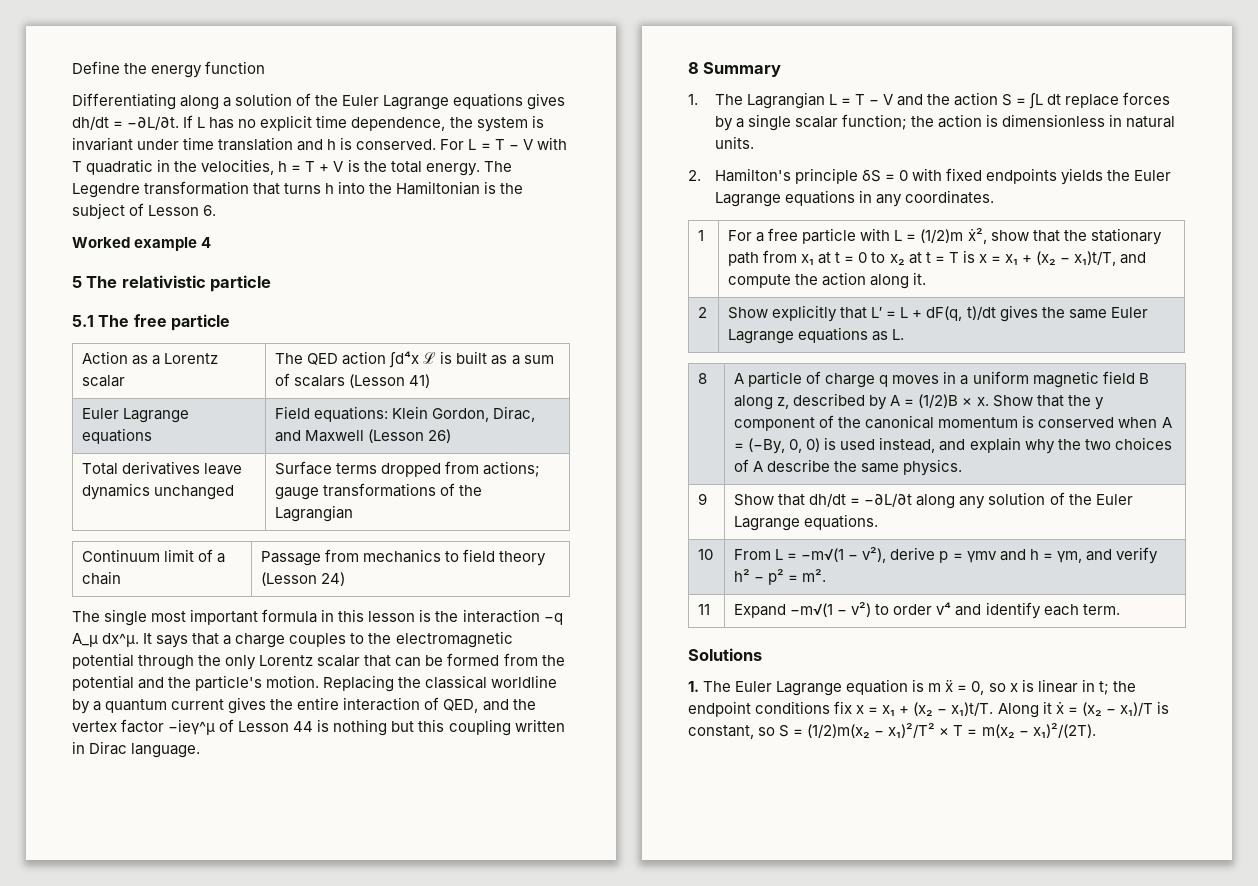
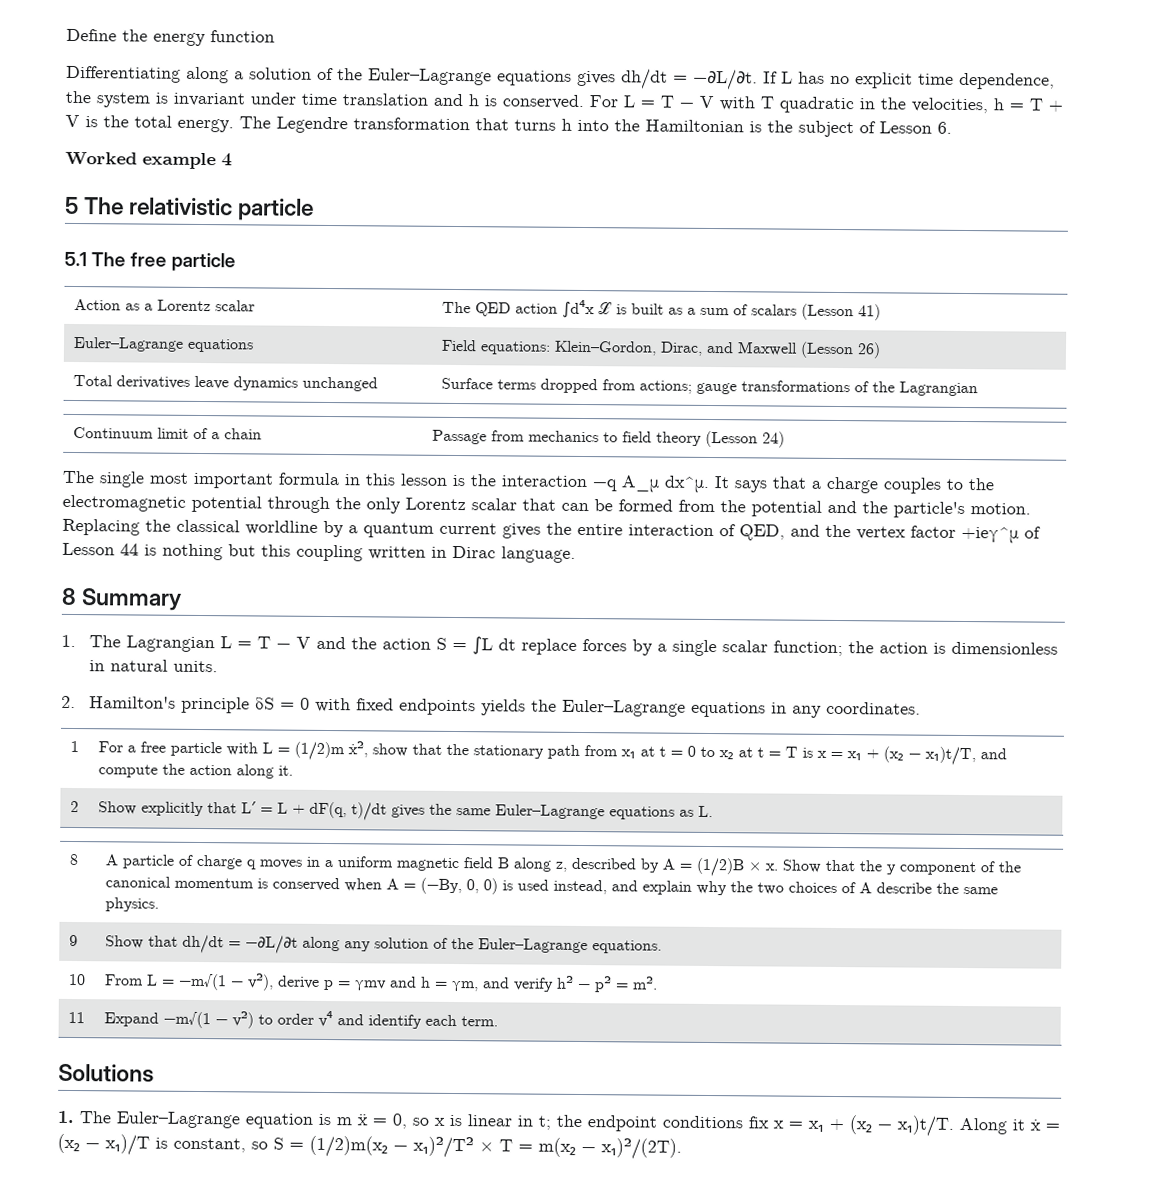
- Differentiating along a solution of the Euler Lagrange equations gives dh/dt = −∂L/∂t.
+ Differentiating along a solution of the Euler–Lagrange equations gives dh/dt = −∂L/∂t.
- Euler Lagrange equations | Field equations: Klein Gordon, Dirac, and Maxwell (Lesson 26)
+ Euler–Lagrange equations | Field equations: Klein–Gordon, Dirac, and Maxwell (Lesson 26)
- Replacing the classical worldline by a quantum current gives the entire interaction of QED, and the vertex factor −ieγ^μ of Lesson 44 is nothing but this coupling written in Dirac language.
+ Replacing the classical worldline by a quantum current gives the entire interaction of QED, and the vertex factor +ieγ^μ of Lesson 44 is nothing but this coupling written in Dirac language.
- 2. Hamilton's principle δS = 0 with fixed endpoints yields the Euler Lagrange equations in any coordinates.
+ 2. Hamilton's principle δS = 0 with fixed endpoints yields the Euler–Lagrange equations in any coordinates.
- 2 | Show explicitly that L′ = L + dF(q, t)/dt gives the same Euler Lagrange equations as L.
+ 2 | Show explicitly that L′ = L + dF(q, t)/dt gives the same Euler–Lagrange equations as L.
- 9 | Show that dh/dt = −∂L/∂t along any solution of the Euler Lagrange equations.
+ 9 | Show that dh/dt = −∂L/∂t along any solution of the Euler–Lagrange equations.
- 1. The Euler Lagrange equation is m ẍ = 0, so x is linear in t; the endpoint conditions fix x = x₁ + (x₂ − x₁)t/T.
+ 1. The Euler–Lagrange equation is m ẍ = 0, so x is linear in t; the endpoint conditions fix x = x₁ + (x₂ − x₁)t/T.

